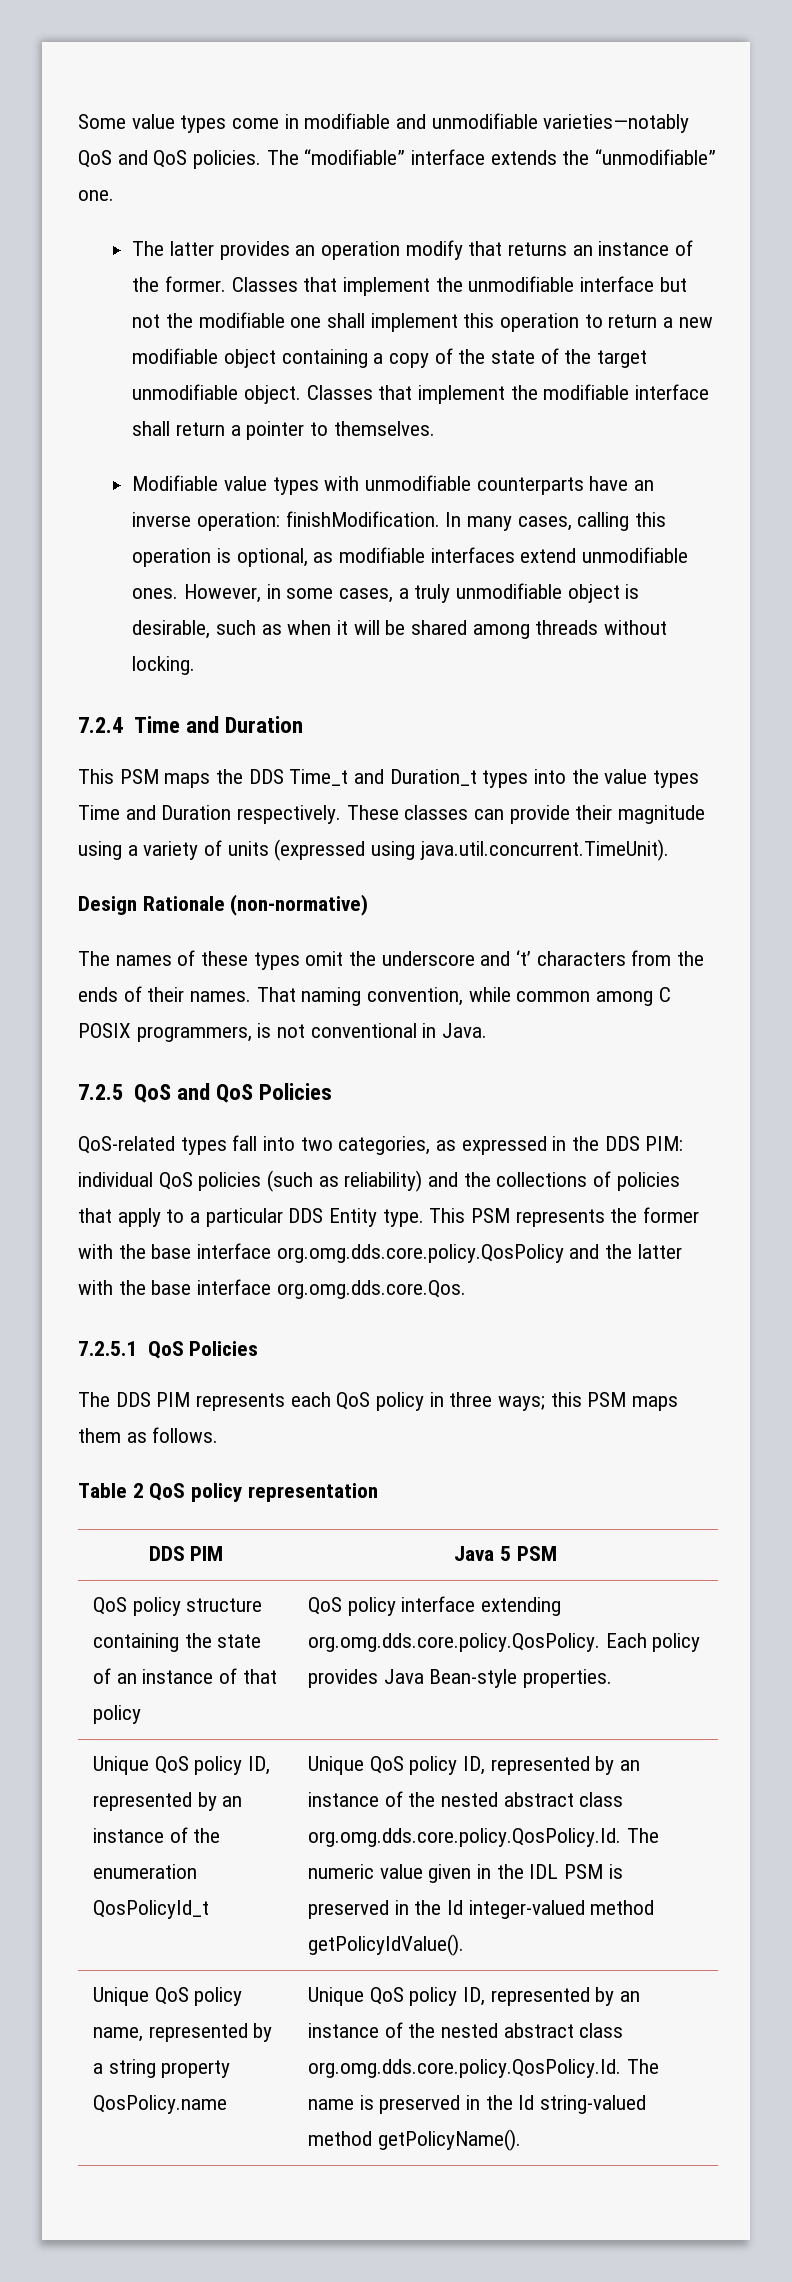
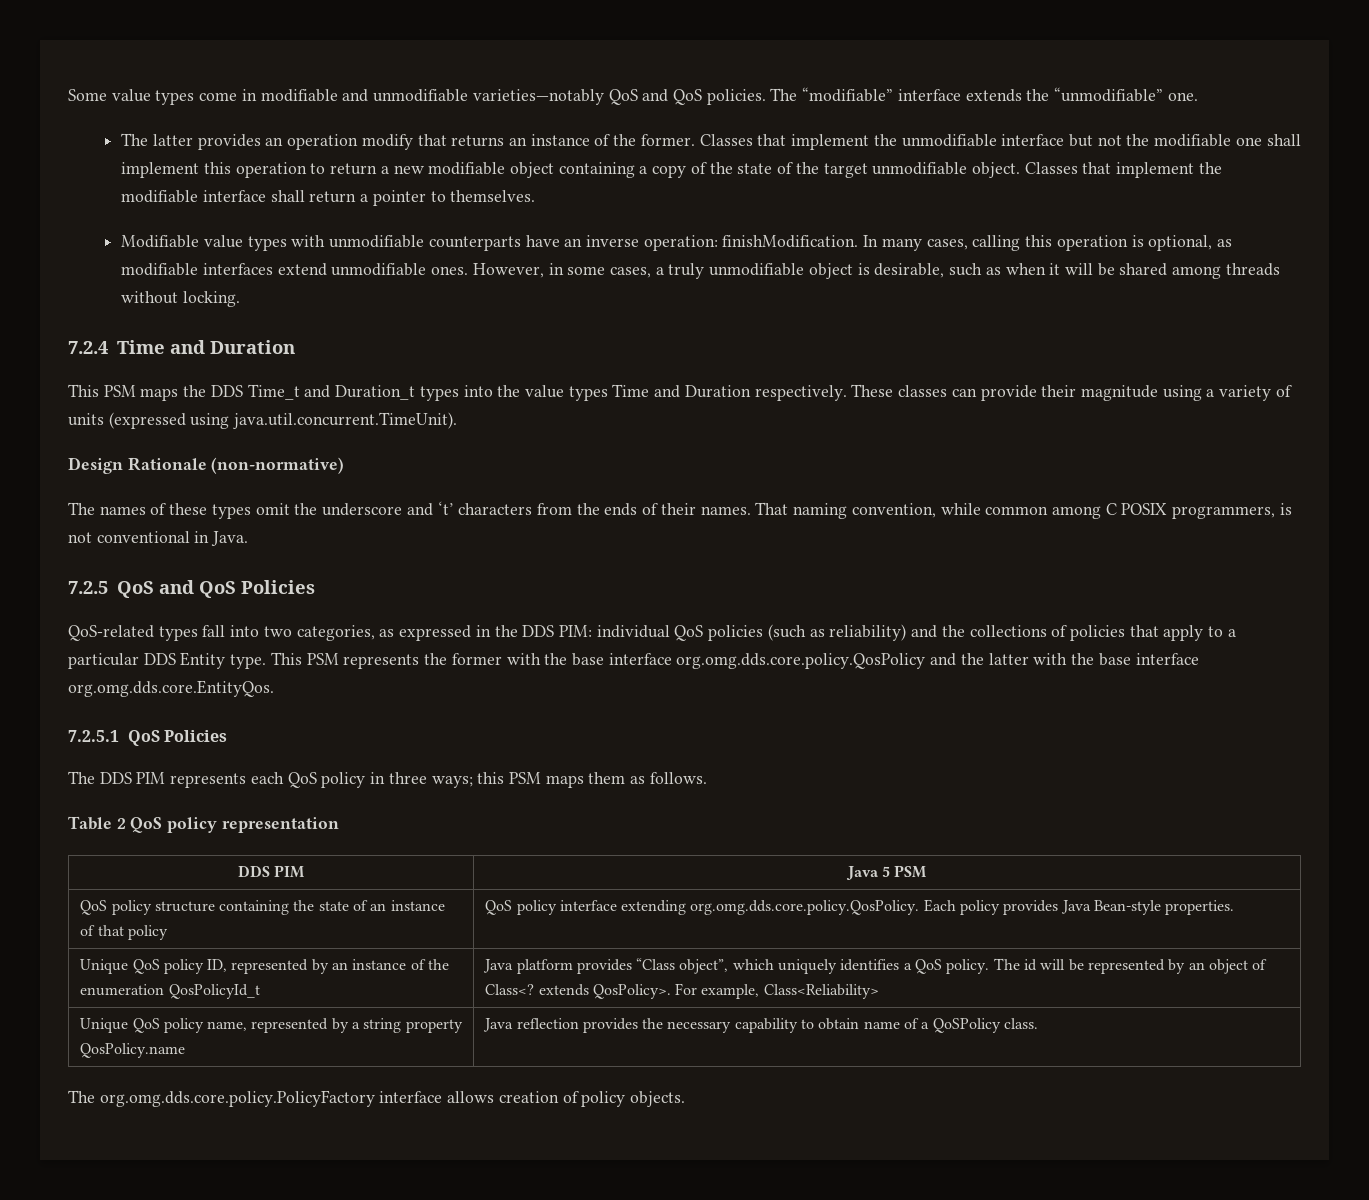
- This PSM represents the former with the base interface org.omg.dds.core.policy.QosPolicy and the latter with the base interface org.omg.dds.core.Qos.
+ This PSM represents the former with the base interface org.omg.dds.core.policy.QosPolicy and the latter with the base interface org.omg.dds.core.EntityQos.
- Unique QoS policy ID, represented by an instance of the nested abstract class org.omg.dds.core.policy.QosPolicy.Id. The numeric value given in the IDL PSM is preserved in the Id integer-valued method getPolicyIdValue().
+ Java platform provides “Class object”, which uniquely identifies a QoS policy. The id will be represented by an object of Class<? extends QosPolicy>. For example, Class<Reliability>
- Unique QoS policy name, represented by a string property QosPolicy.name | Unique QoS policy ID, represented by an instance of the nested abstract class org.omg.dds.core.policy.QosPolicy.Id. The name is preserved in the Id string-valued method getPolicyName().
+ Unique QoS policy name, represented by a string property QosPolicy.name | Java reflection provides the necessary capability to obtain name of a QoSPolicy class.
+ The org.omg.dds.core.policy.PolicyFactory interface allows creation of policy objects.

